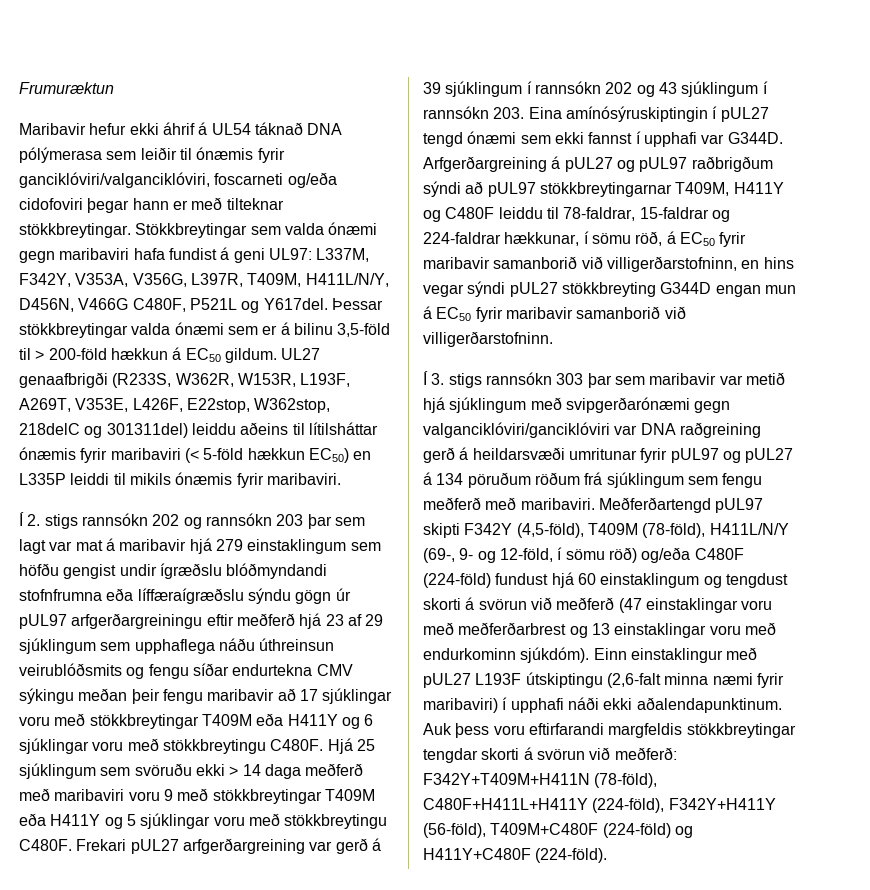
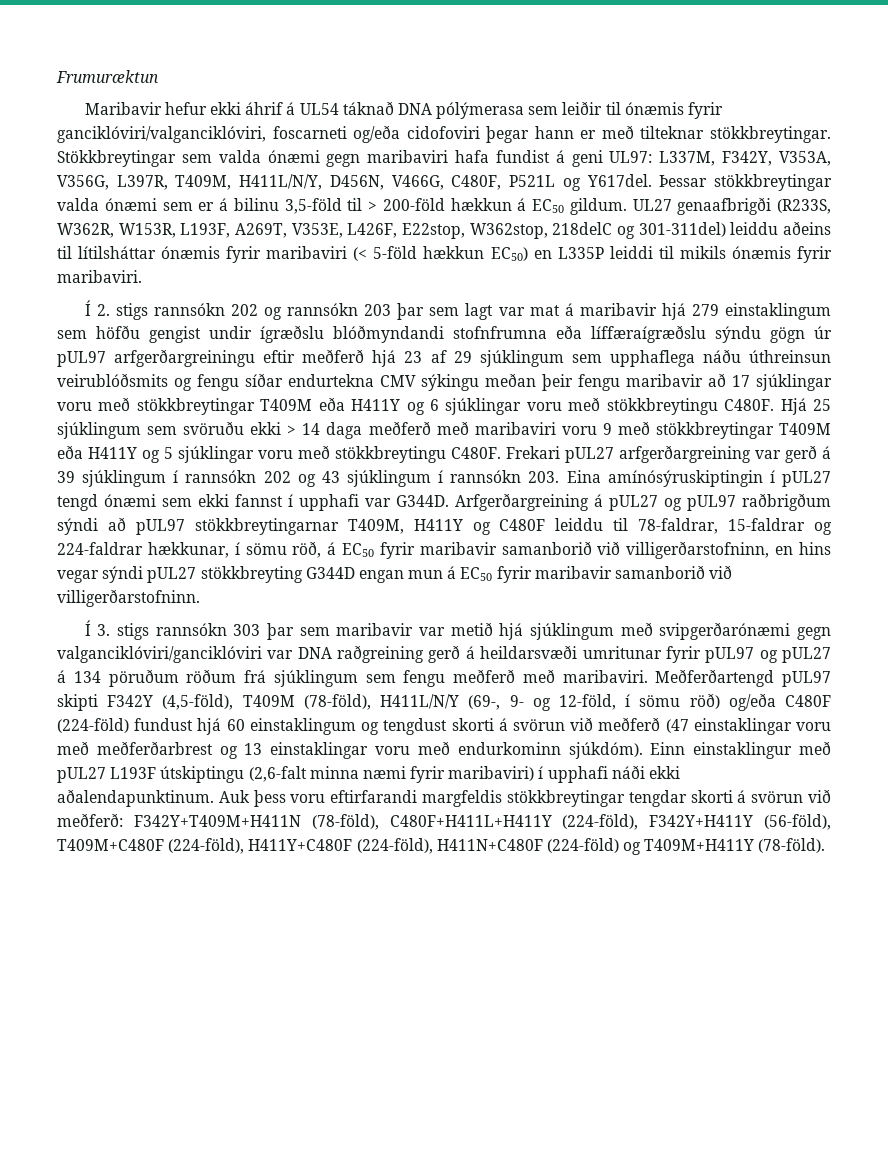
- Stökkbreytingar sem valda ónæmi gegn maribaviri hafa fundist á geni UL97: L337M, F342Y, V353A, V356G, L397R, T409M, H411L/N/Y, D456N, V466G C480F, P521L og Y617del.
+ Stökkbreytingar sem valda ónæmi gegn maribaviri hafa fundist á geni UL97: L337M, F342Y, V353A, V356G, L397R, T409M, H411L/N/Y, D456N, V466G, C480F, P521L og Y617del.
- UL27 genaafbrigði (R233S, W362R, W153R, L193F, A269T, V353E, L426F, E22stop, W362stop, 218delC og 301311del) leiddu aðeins til lítilsháttar ónæmis fyrir maribaviri (< 5-föld hækkun EC50) en L335P leiddi til mikils ónæmis fyrir maribaviri.
+ UL27 genaafbrigði (R233S, W362R, W153R, L193F, A269T, V353E, L426F, E22stop, W362stop, 218delC og 301-311del) leiddu aðeins til lítilsháttar ónæmis fyrir maribaviri (< 5-föld hækkun EC50) en L335P leiddi til mikils ónæmis fyrir maribaviri.
- Auk þess voru eftirfarandi margfeldis stökkbreytingar tengdar skorti á svörun við meðferð: F342Y+T409M+H411N (78-föld), C480F+H411L+H411Y (224-föld), F342Y+H411Y (56-föld), T409M+C480F (224-föld) og H411Y+C480F (224-föld).
+ Auk þess voru eftirfarandi margfeldis stökkbreytingar tengdar skorti á svörun við meðferð: F342Y+T409M+H411N (78-föld), C480F+H411L+H411Y (224-föld), F342Y+H411Y (56-föld), T409M+C480F (224-föld), H411Y+C480F (224-föld), H411N+C480F (224-föld) og T409M+H411Y (78-föld).

